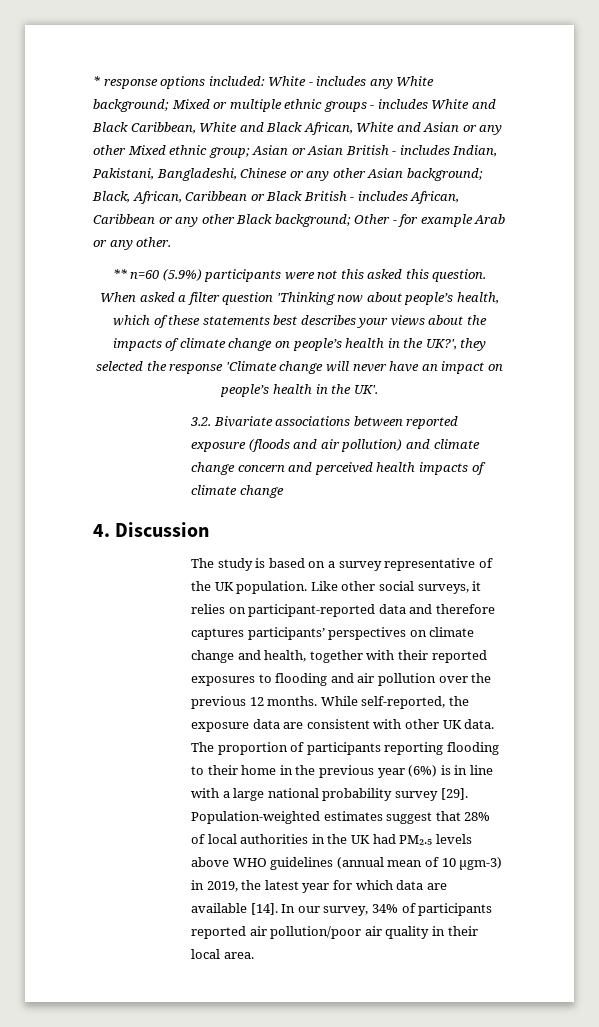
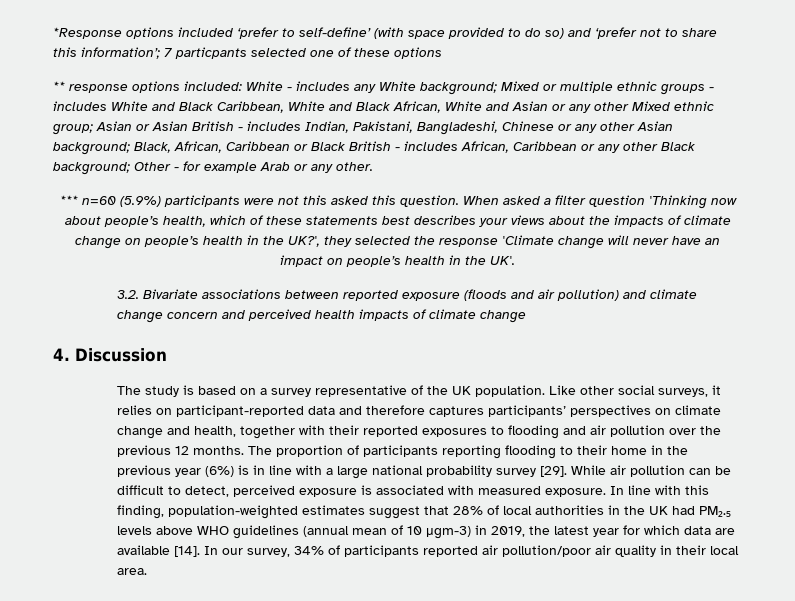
- * response options included:
+ *Response options included ‘prefer to self-define’ (with space provided to do so) and ‘prefer not to share this information’; 7 particpants selected one of these options
+ ** response options included:
- ** n=60 (5.9%) participants were not this asked this question.
+ *** n=60 (5.9%) participants were not this asked this question.
- While self-reported, the exposure data are consistent with other UK data.
- Population-weighted estimates suggest that 28% of local authorities in the UK had PM₂.₅ levels above WHO guidelines (annual mean of 10 μgm-3) in 2019, the latest year for which data are available [14].
+ While air pollution can be difficult to detect, perceived exposure is associated with measured exposure. In line with this finding, population-weighted estimates suggest that 28% of local authorities in the UK had PM₂.₅ levels above WHO guidelines (annual mean of 10 μgm-3) in 2019, the latest year for which data are available [14].

